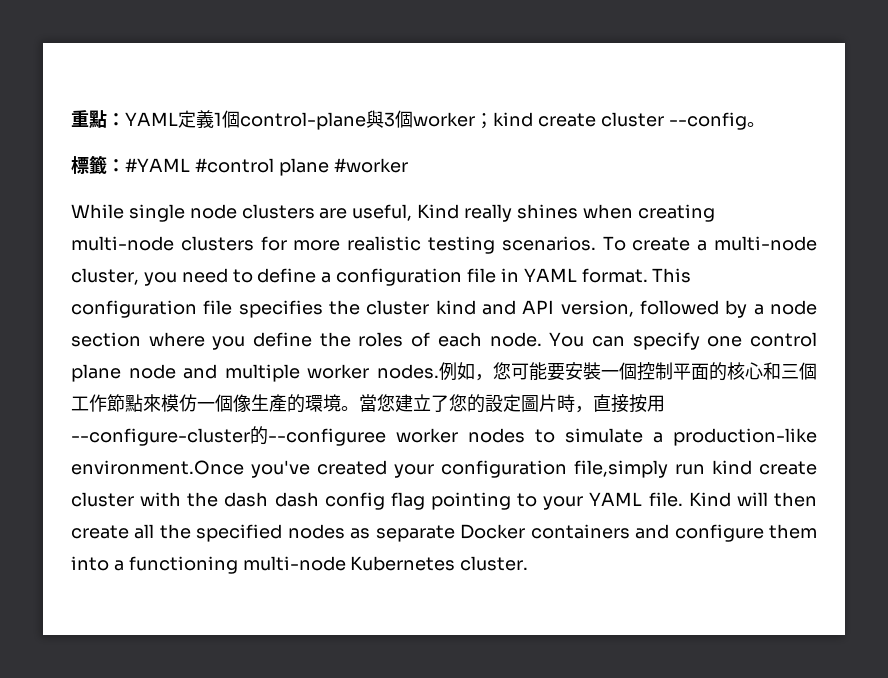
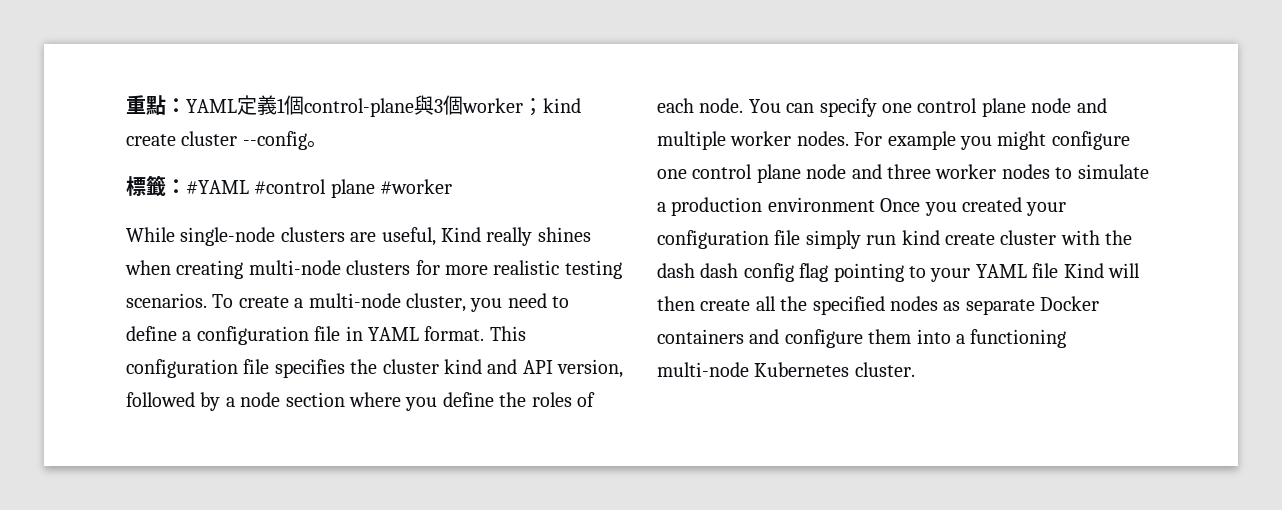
- While single node clusters are useful, Kind really shines when creating multi-node clusters for more realistic testing scenarios.
+ While single-node clusters are useful, Kind really shines when creating multi-node clusters for more realistic testing scenarios.
- 例如，您可能要安裝一個控制平面的核心和三個工作節點來模仿一個像生產的環境。當您建立了您的設定圖片時，直接按用--configure-cluster的--configuree worker nodes to simulate a production-like environment.Once you've created your configuration file,simply run kind create cluster with the dash dash config flag pointing to your YAML file. Kind will then create all the specified nodes as separate Docker containers and configure them into a functioning multi-node Kubernetes cluster.
+ For example you might configure one control plane node and three worker nodes to simulate a production environment Once you created your configuration file simply run kind create cluster with the dash dash config flag pointing to your YAML file Kind will then create all the specified nodes as separate Docker containers and configure them into a functioning multi-node Kubernetes cluster.

